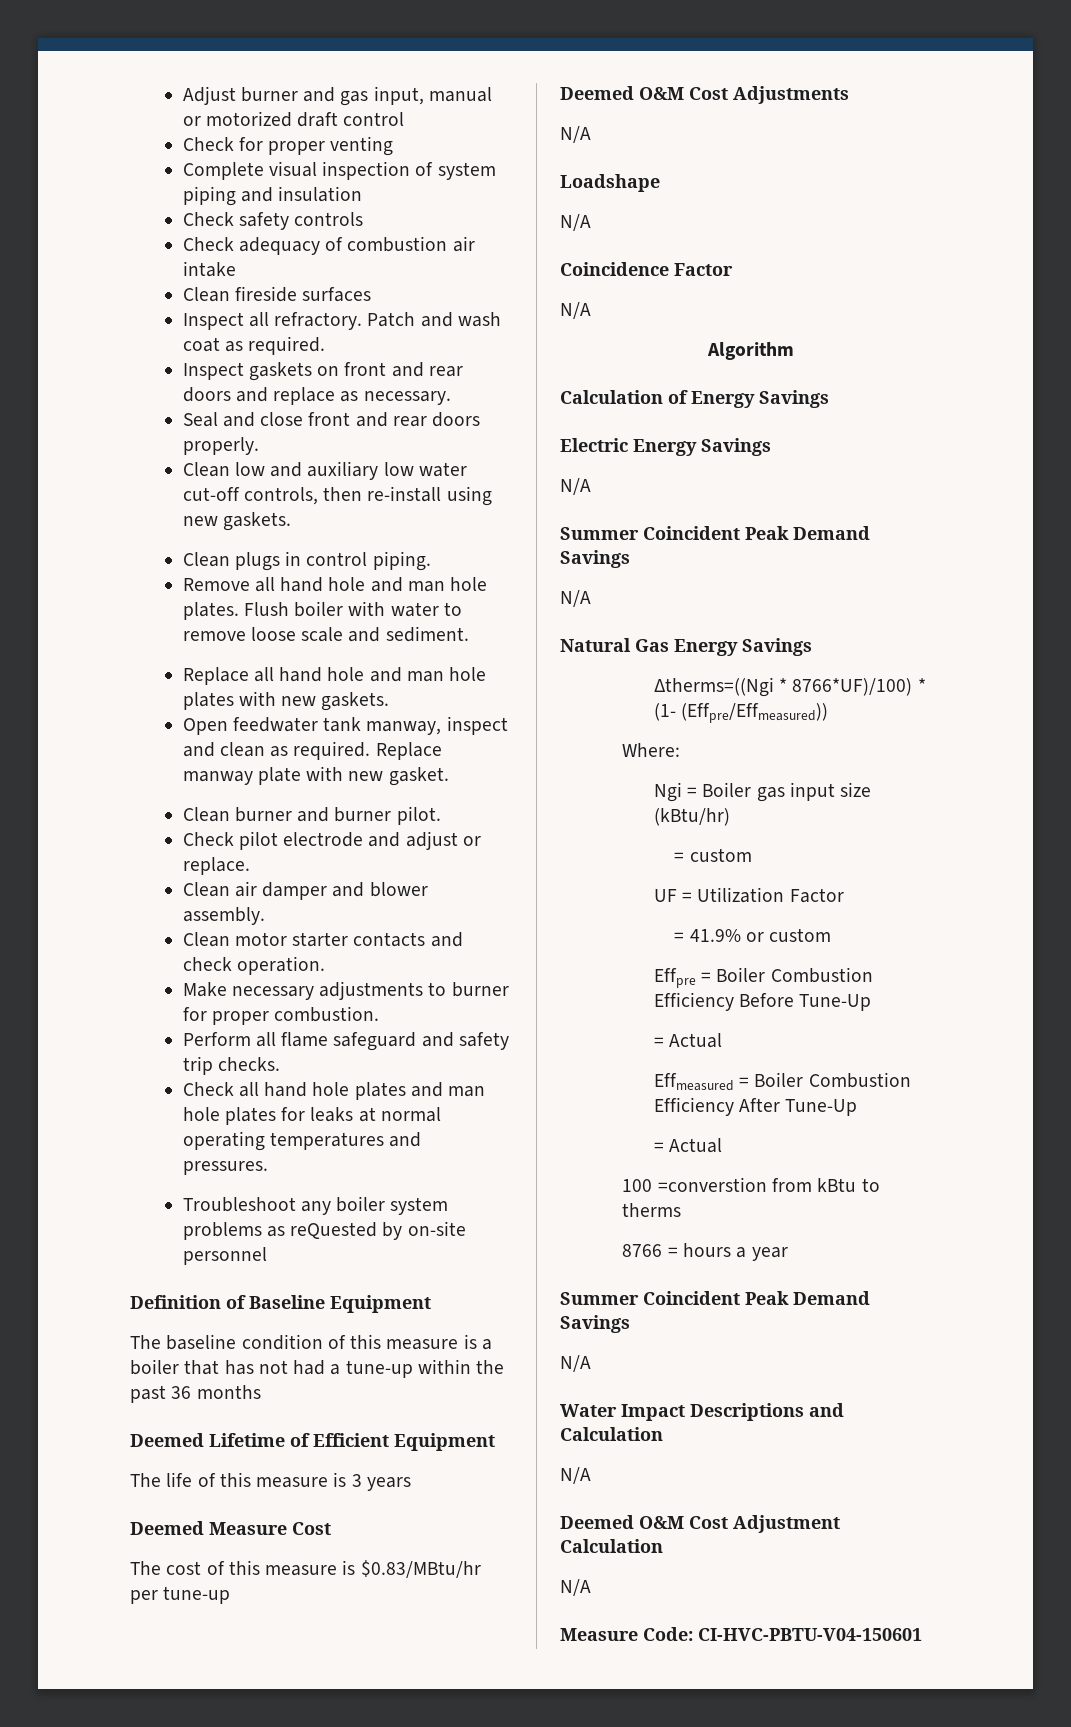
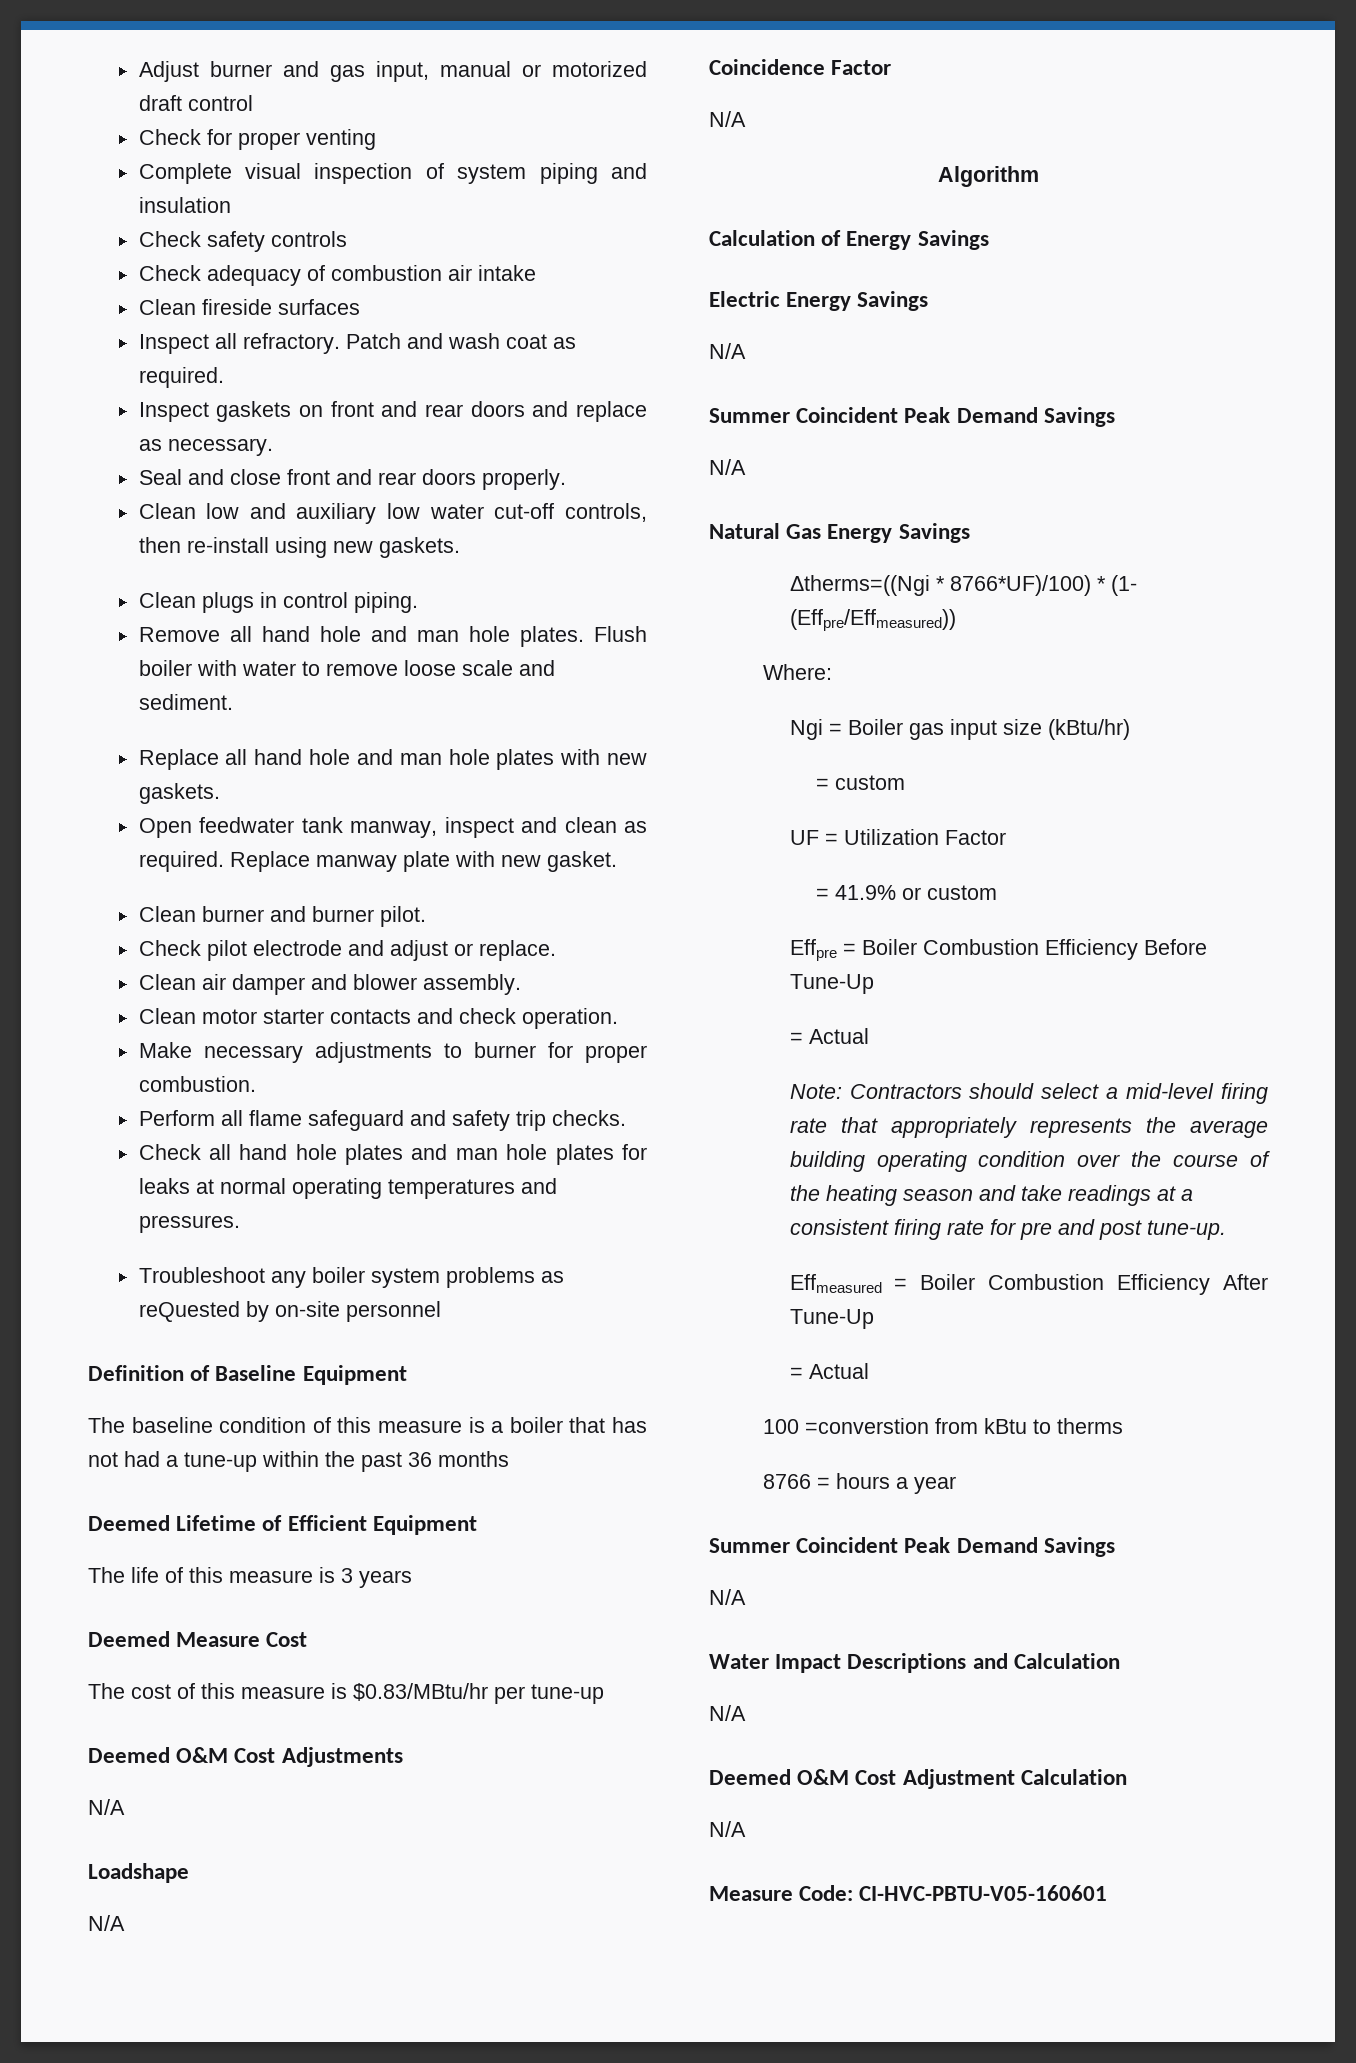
+ Note: Contractors should select a mid-level firing rate that appropriately represents the average building operating condition over the course of the heating season and take readings at a consistent firing rate for pre and post tune-up.
- Measure Code: CI-HVC-PBTU-V04-150601
+ Measure Code: CI-HVC-PBTU-V05-160601

